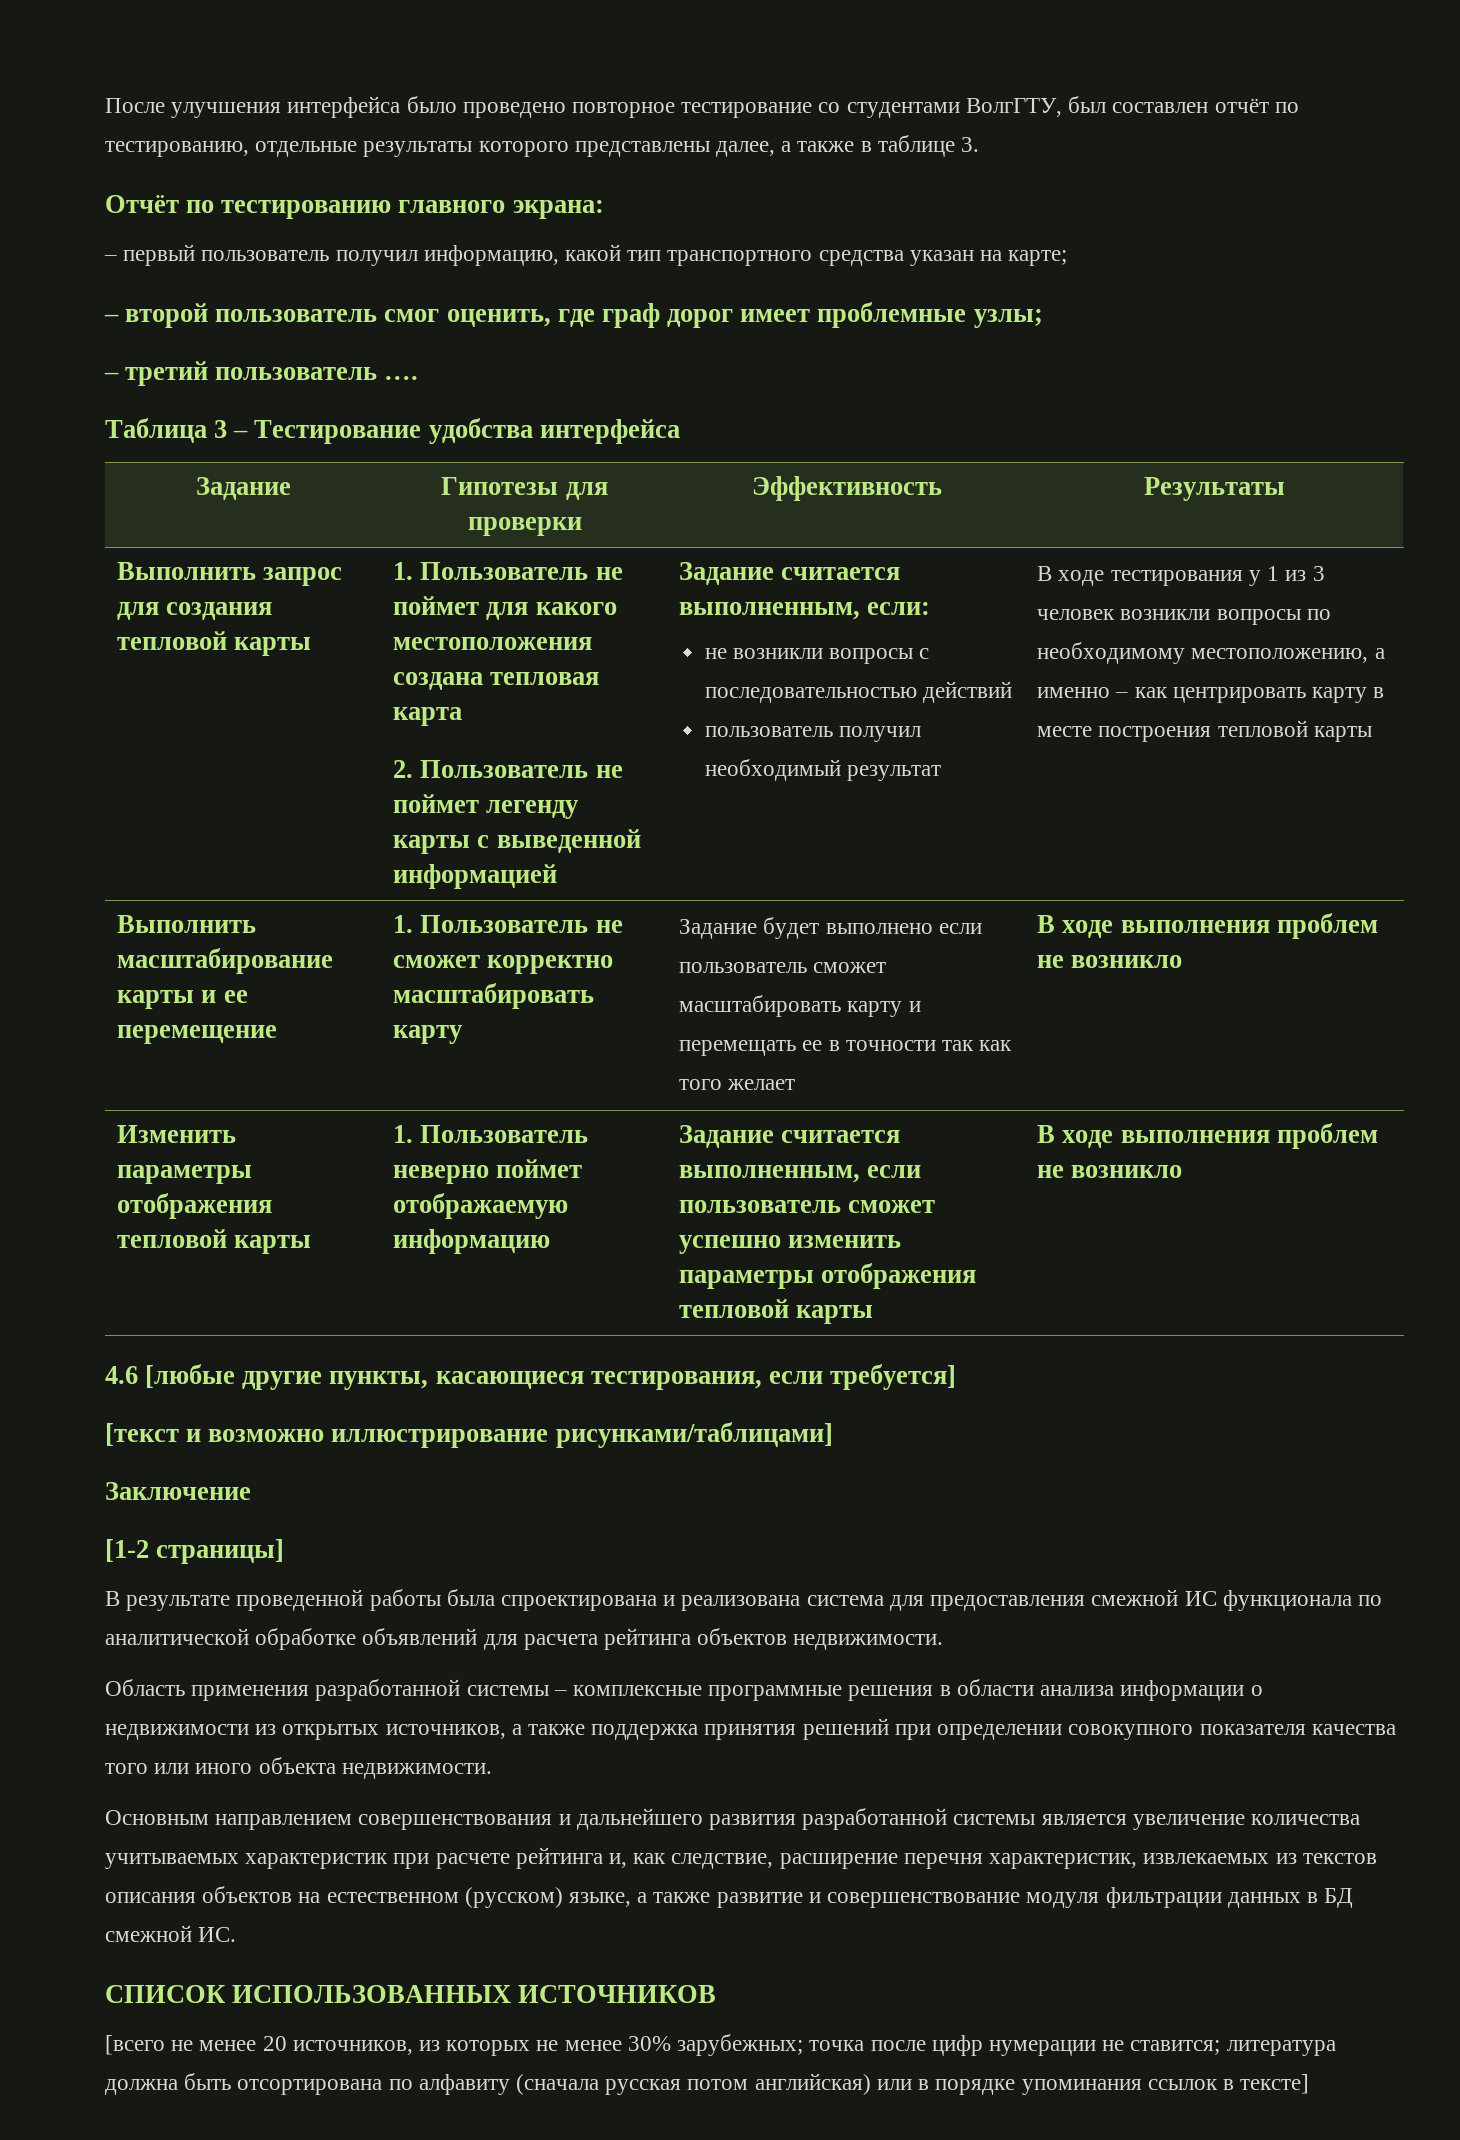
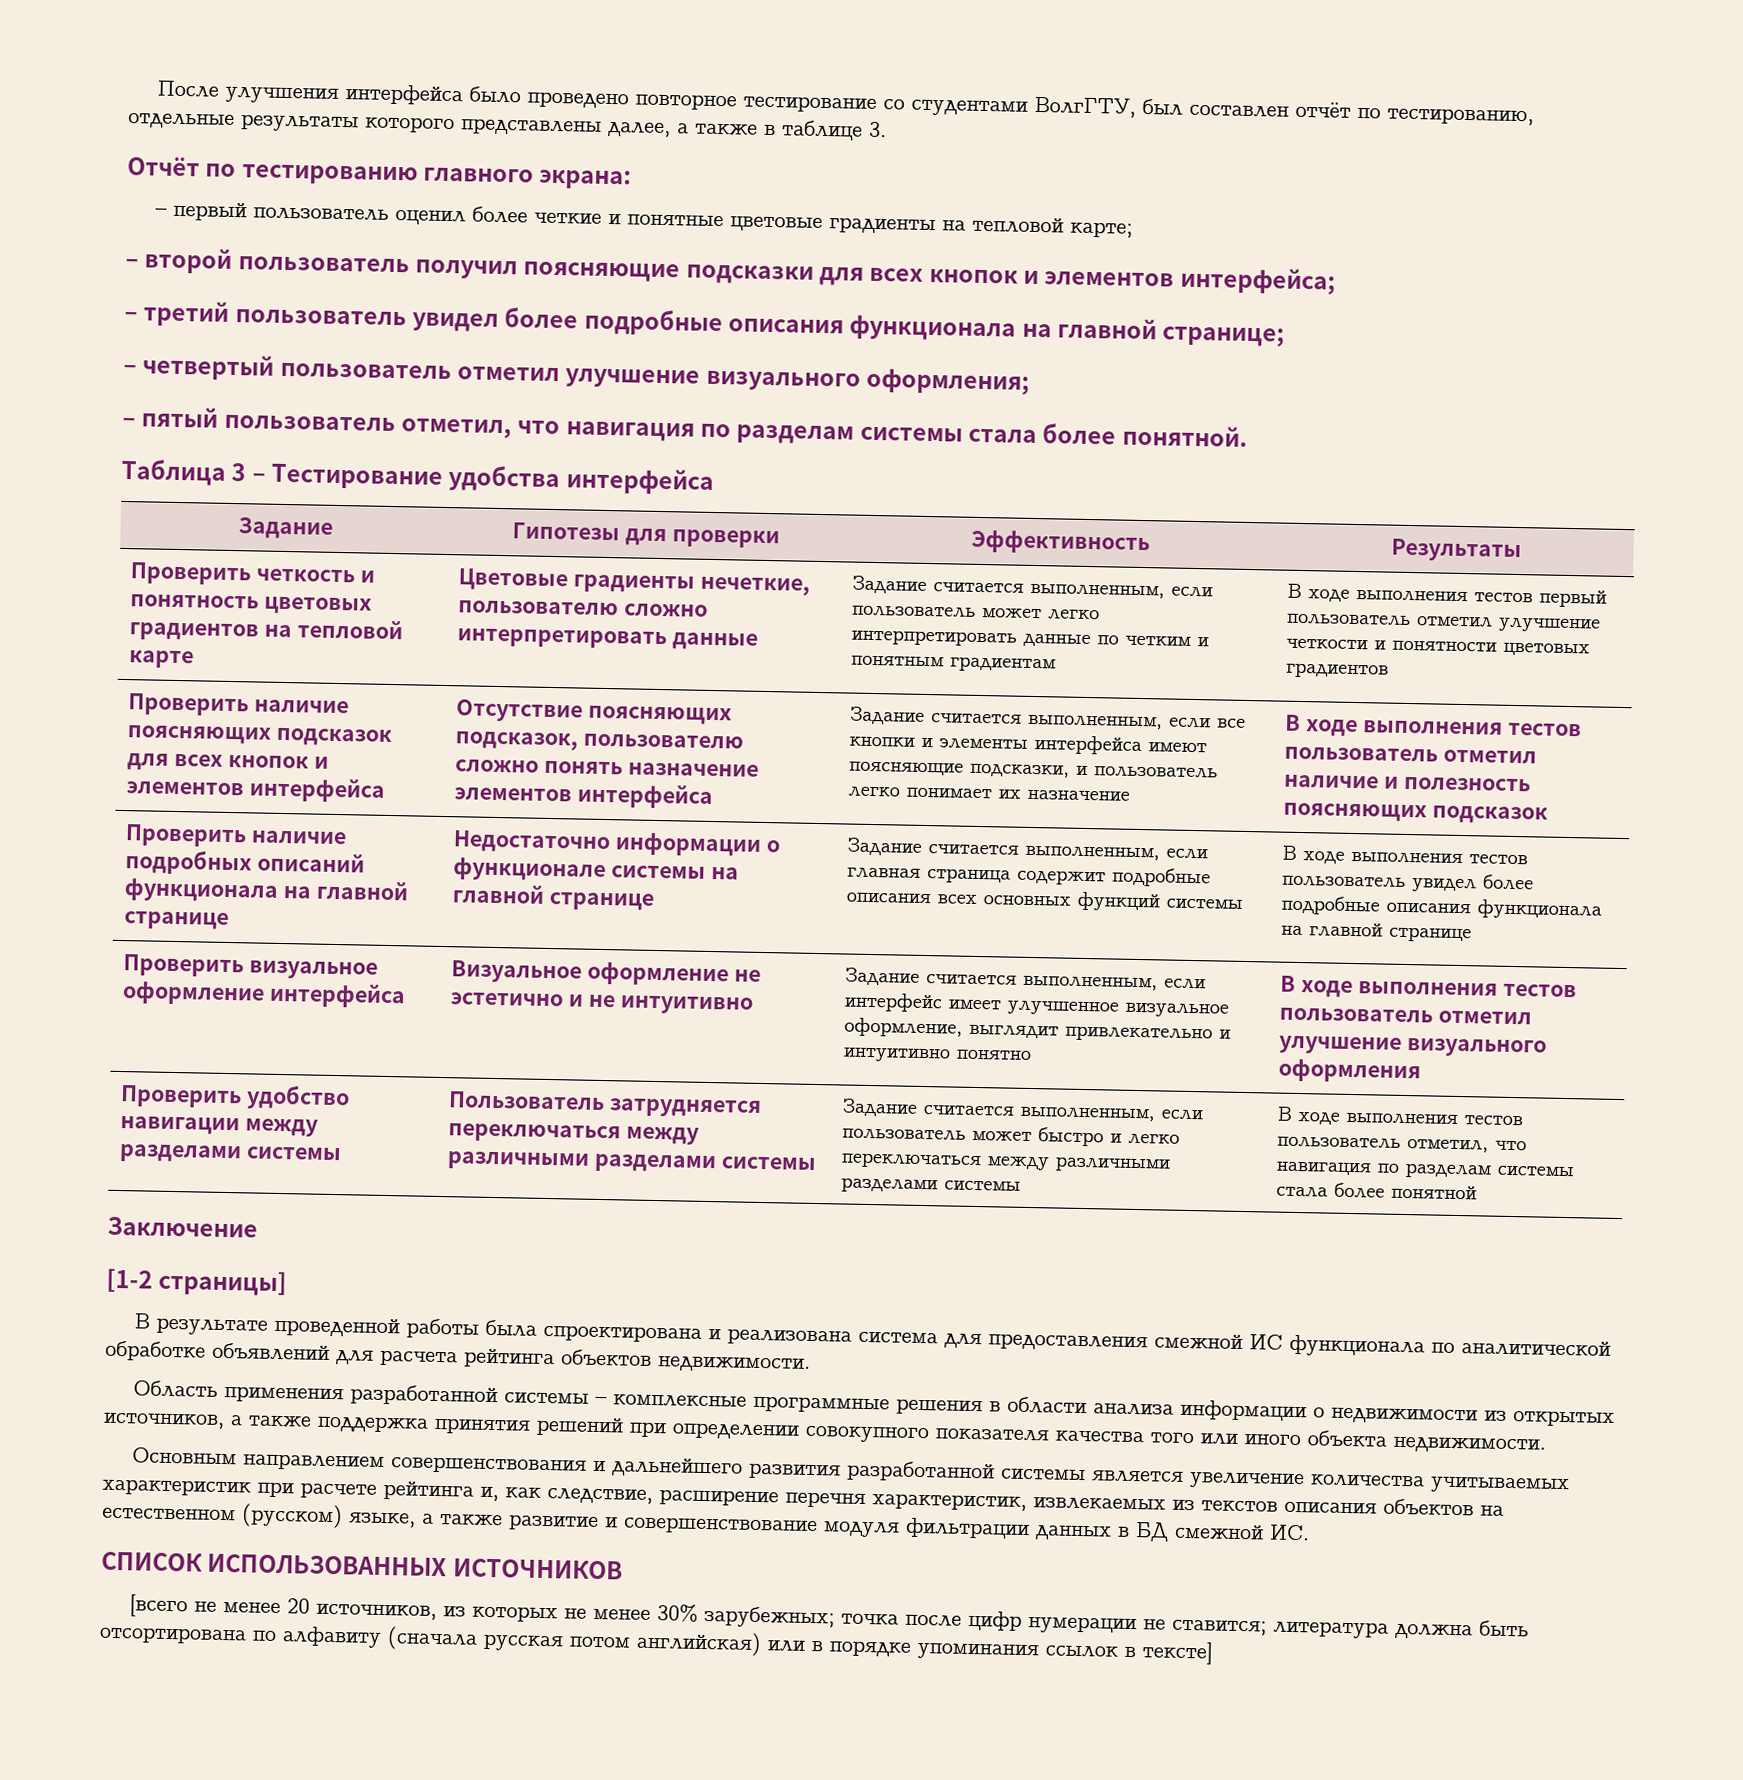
- – первый пользователь получил информацию, какой тип транспортного средства указан на карте;
- – второй пользователь смог оценить, где граф дорог имеет проблемные узлы;
- – третий пользователь ….
+ – первый пользователь оценил более четкие и понятные цветовые градиенты на тепловой карте;
+ – второй пользователь получил поясняющие подсказки для всех кнопок и элементов интерфейса;
+ – третий пользователь увидел более подробные описания функционала на главной странице;
+ – четвертый пользователь отметил улучшение визуального оформления;
+ – пятый пользователь отметил, что навигация по разделам системы стала более понятной.
- Выполнить запрос для создания тепловой карты | 1. Пользователь не поймет для какого местоположения создана тепловая карта
- 2. Пользователь не поймет легенду карты с выведенной информацией | Задание считается выполненным, если:
- не возникли вопросы с последовательностью действий
- пользователь получил необходимый результат | В ходе тестирования у 1 из 3 человек возникли вопросы по необходимому местоположению, а именно – как центрировать карту в месте построения тепловой карты
- Выполнить масштабирование карты и ее перемещение | 1. Пользователь не сможет корректно масштабировать карту | Задание будет выполнено если пользователь сможет масштабировать карту и перемещать ее в точности так как того желает | В ходе выполнения проблем не возникло
- Изменить параметры отображения тепловой карты | 1. Пользователь неверно поймет отображаемую информацию | Задание считается выполненным, если пользователь сможет успешно изменить параметры отображения тепловой карты | В ходе выполнения проблем не возникло
- 4.6 [любые другие пункты, касающиеся тестирования, если требуется]
- [текст и возможно иллюстрирование рисунками/таблицами]
+ Проверить четкость и понятность цветовых градиентов на тепловой карте | Цветовые градиенты нечеткие, пользователю сложно интерпретировать данные | Задание считается выполненным, если пользователь может легко интерпретировать данные по четким и понятным градиентам | В ходе выполнения тестов первый пользователь отметил улучшение четкости и понятности цветовых градиентов
+ Проверить наличие поясняющих подсказок для всех кнопок и элементов интерфейса | Отсутствие поясняющих подсказок, пользователю сложно понять назначение элементов интерфейса | Задание считается выполненным, если все кнопки и элементы интерфейса имеют поясняющие подсказки, и пользователь легко понимает их назначение | В ходе выполнения тестов пользователь отметил наличие и полезность поясняющих подсказок
+ Проверить наличие подробных описаний функционала на главной странице | Недостаточно информации о функционале системы на главной странице | Задание считается выполненным, если главная страница содержит подробные описания всех основных функций системы | В ходе выполнения тестов пользователь увидел более подробные описания функционала на главной странице
+ Проверить визуальное оформление интерфейса | Визуальное оформление не эстетично и не интуитивно | Задание считается выполненным, если интерфейс имеет улучшенное визуальное оформление, выглядит привлекательно и интуитивно понятно | В ходе выполнения тестов пользователь отметил улучшение визуального оформления
+ Проверить удобство навигации между разделами системы | Пользователь затрудняется переключаться между различными разделами системы | Задание считается выполненным, если пользователь может быстро и легко переключаться между различными разделами системы | В ходе выполнения тестов пользователь отметил, что навигация по разделам системы стала более понятной

